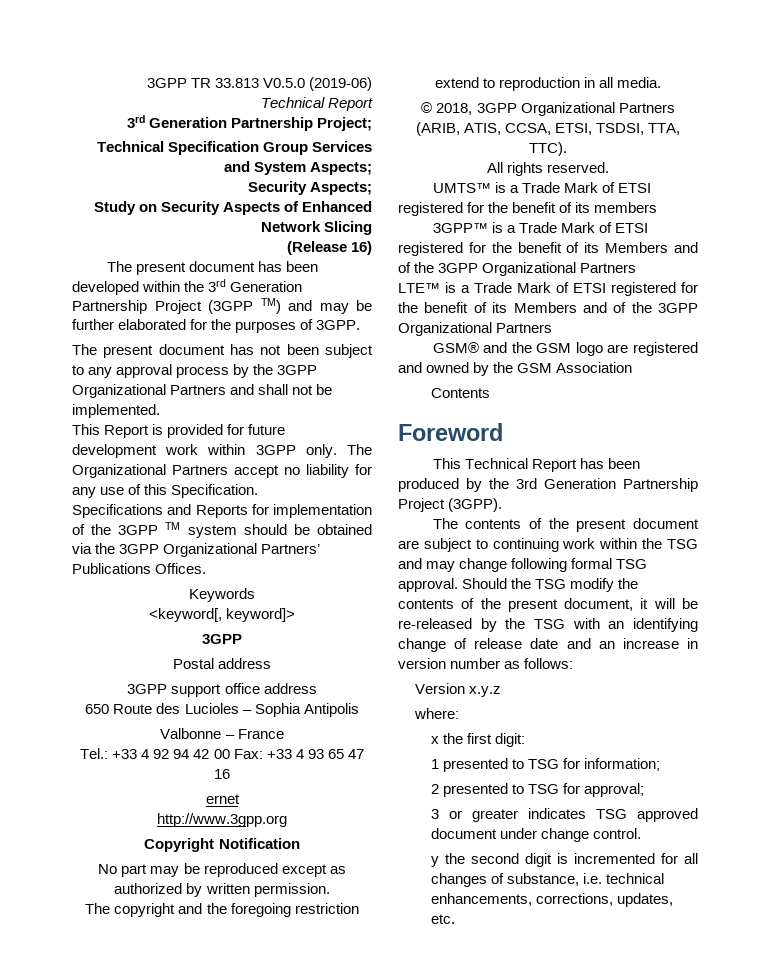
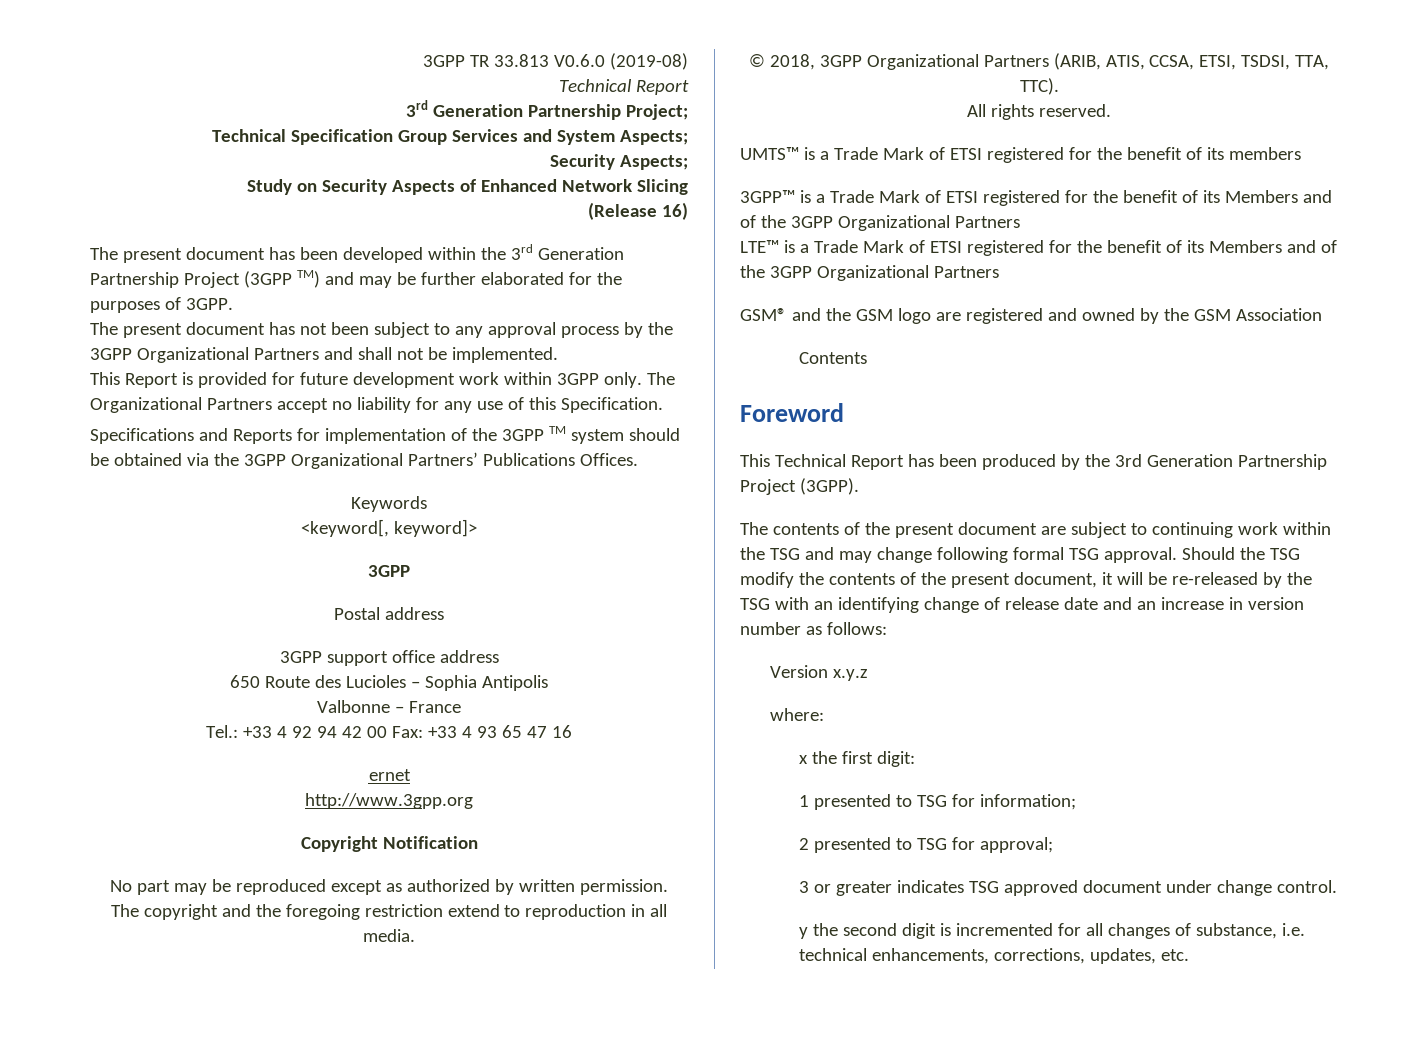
- 3GPP TR 33.813 V0.5.0 (2019-06)
+ 3GPP TR 33.813 V0.6.0 (2019-08)

